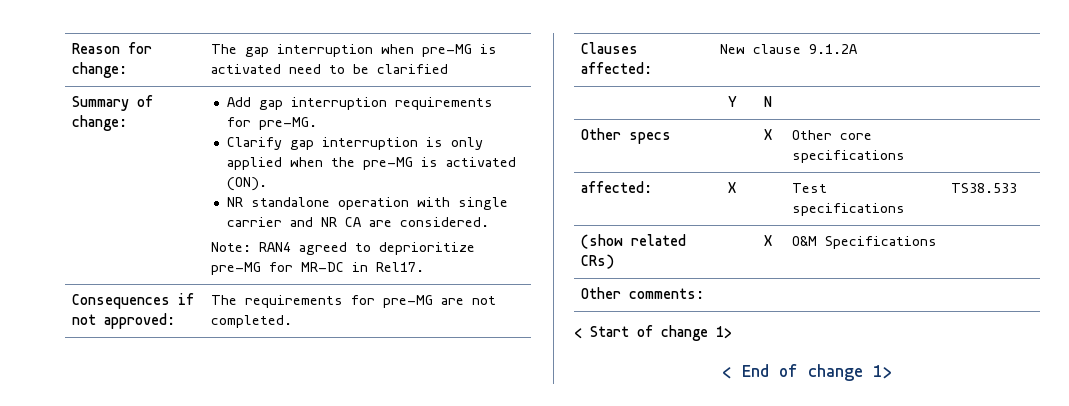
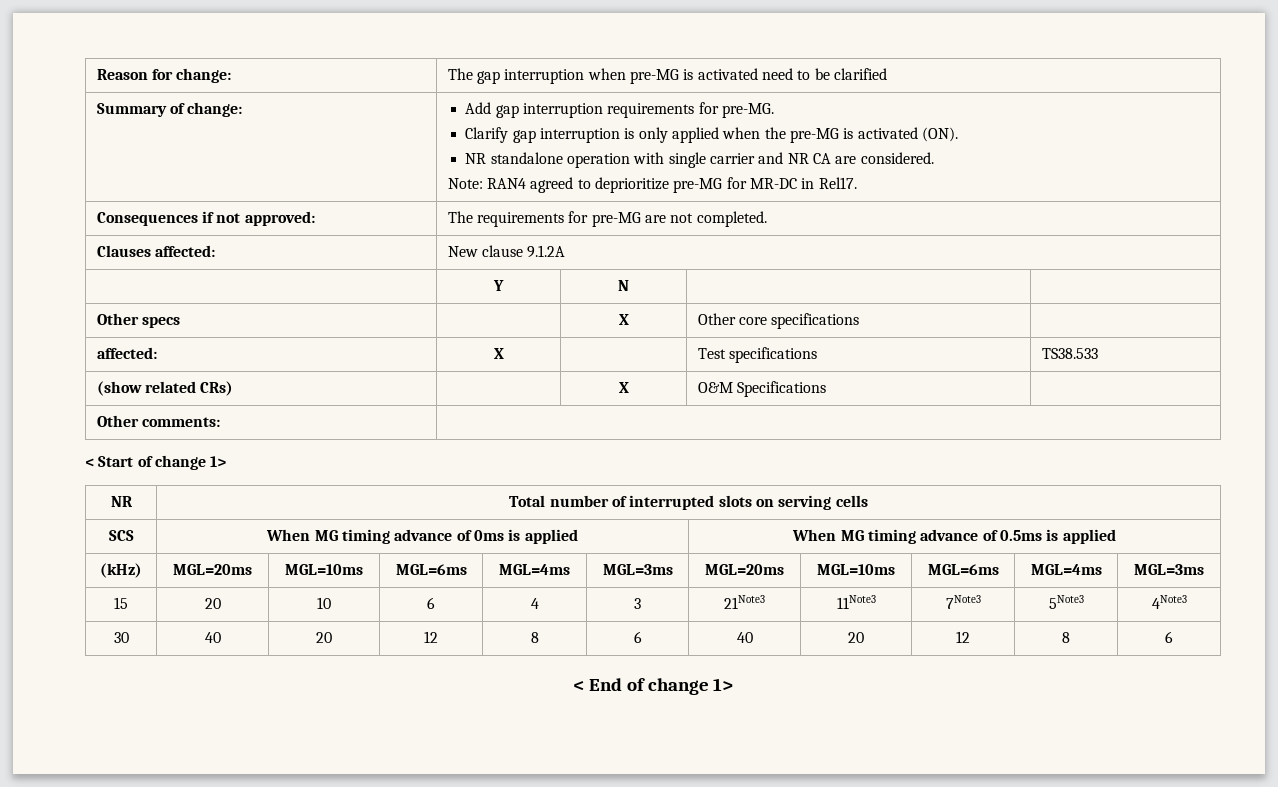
+ NR | Total number of interrupted slots on serving cells
+ SCS | When MG timing advance of 0ms is applied | When MG timing advance of 0.5ms is applied
+ (kHz) | MGL=20ms | MGL=10ms | MGL=6ms | MGL=4ms | MGL=3ms | MGL=20ms | MGL=10ms | MGL=6ms | MGL=4ms | MGL=3ms
+ 15 | 20 | 10 | 6 | 4 | 3 | 21Note3 | 11Note3 | 7Note3 | 5Note3 | 4Note3
+ 30 | 40 | 20 | 12 | 8 | 6 | 40 | 20 | 12 | 8 | 6

